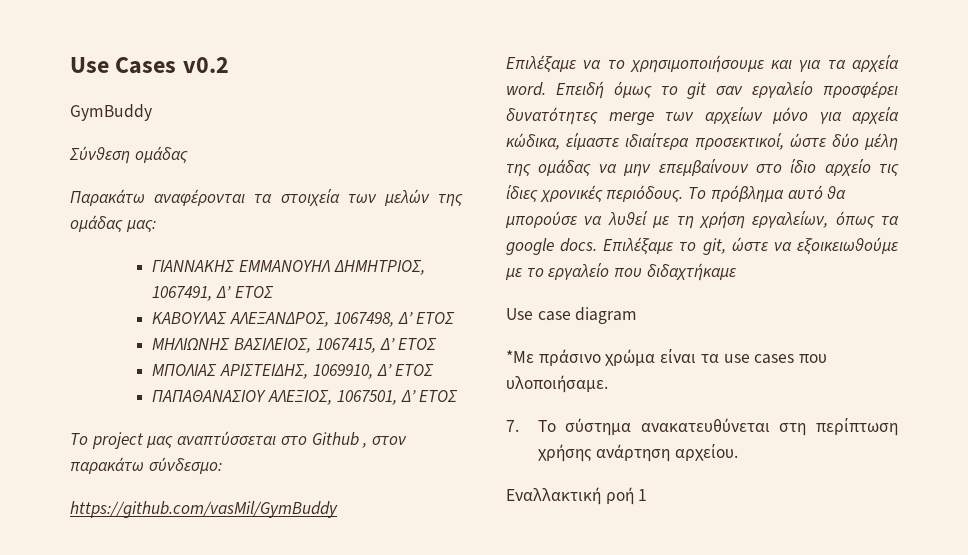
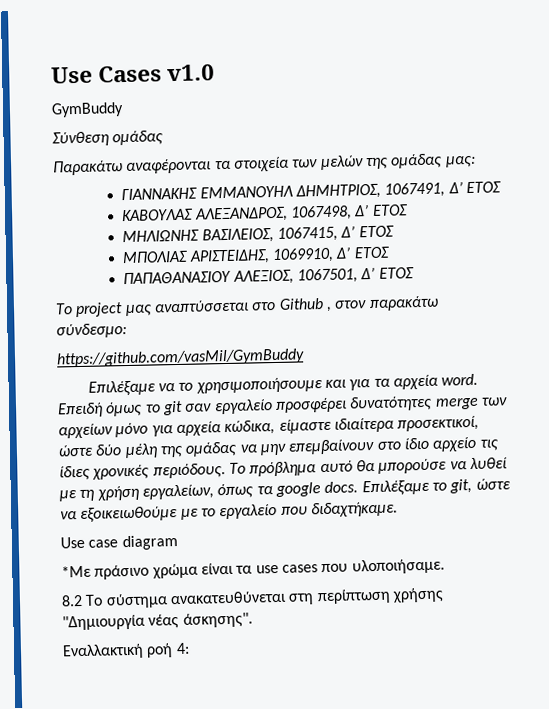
- Use Cases v0.2
+ Use Cases v1.0
- Επιλέξαμε το git, ώστε να εξοικειωθούμε με το εργαλείο που διδαχτήκαμε
+ Επιλέξαμε το git, ώστε να εξοικειωθούμε με το εργαλείο που διδαχτήκαμε.
- 7. Το σύστημα ανακατευθύνεται στη περίπτωση χρήσης ανάρτηση αρχείου.
+ 8.2 Το σύστημα ανακατευθύνεται στη περίπτωση χρήσης "Δημιουργία νέας άσκησης".
- Εναλλακτική ροή 1
+ Εναλλακτική ροή 4:

